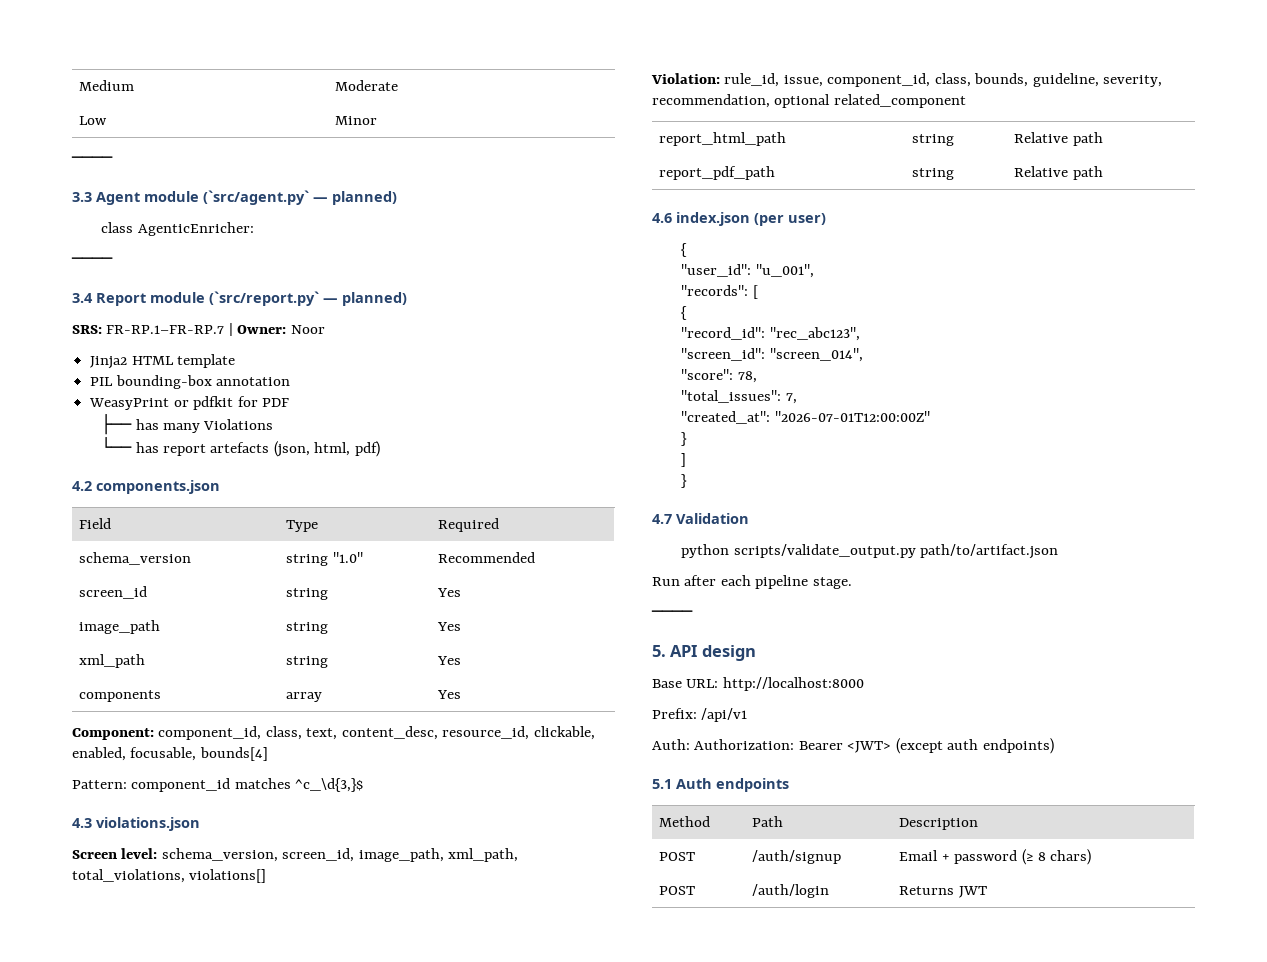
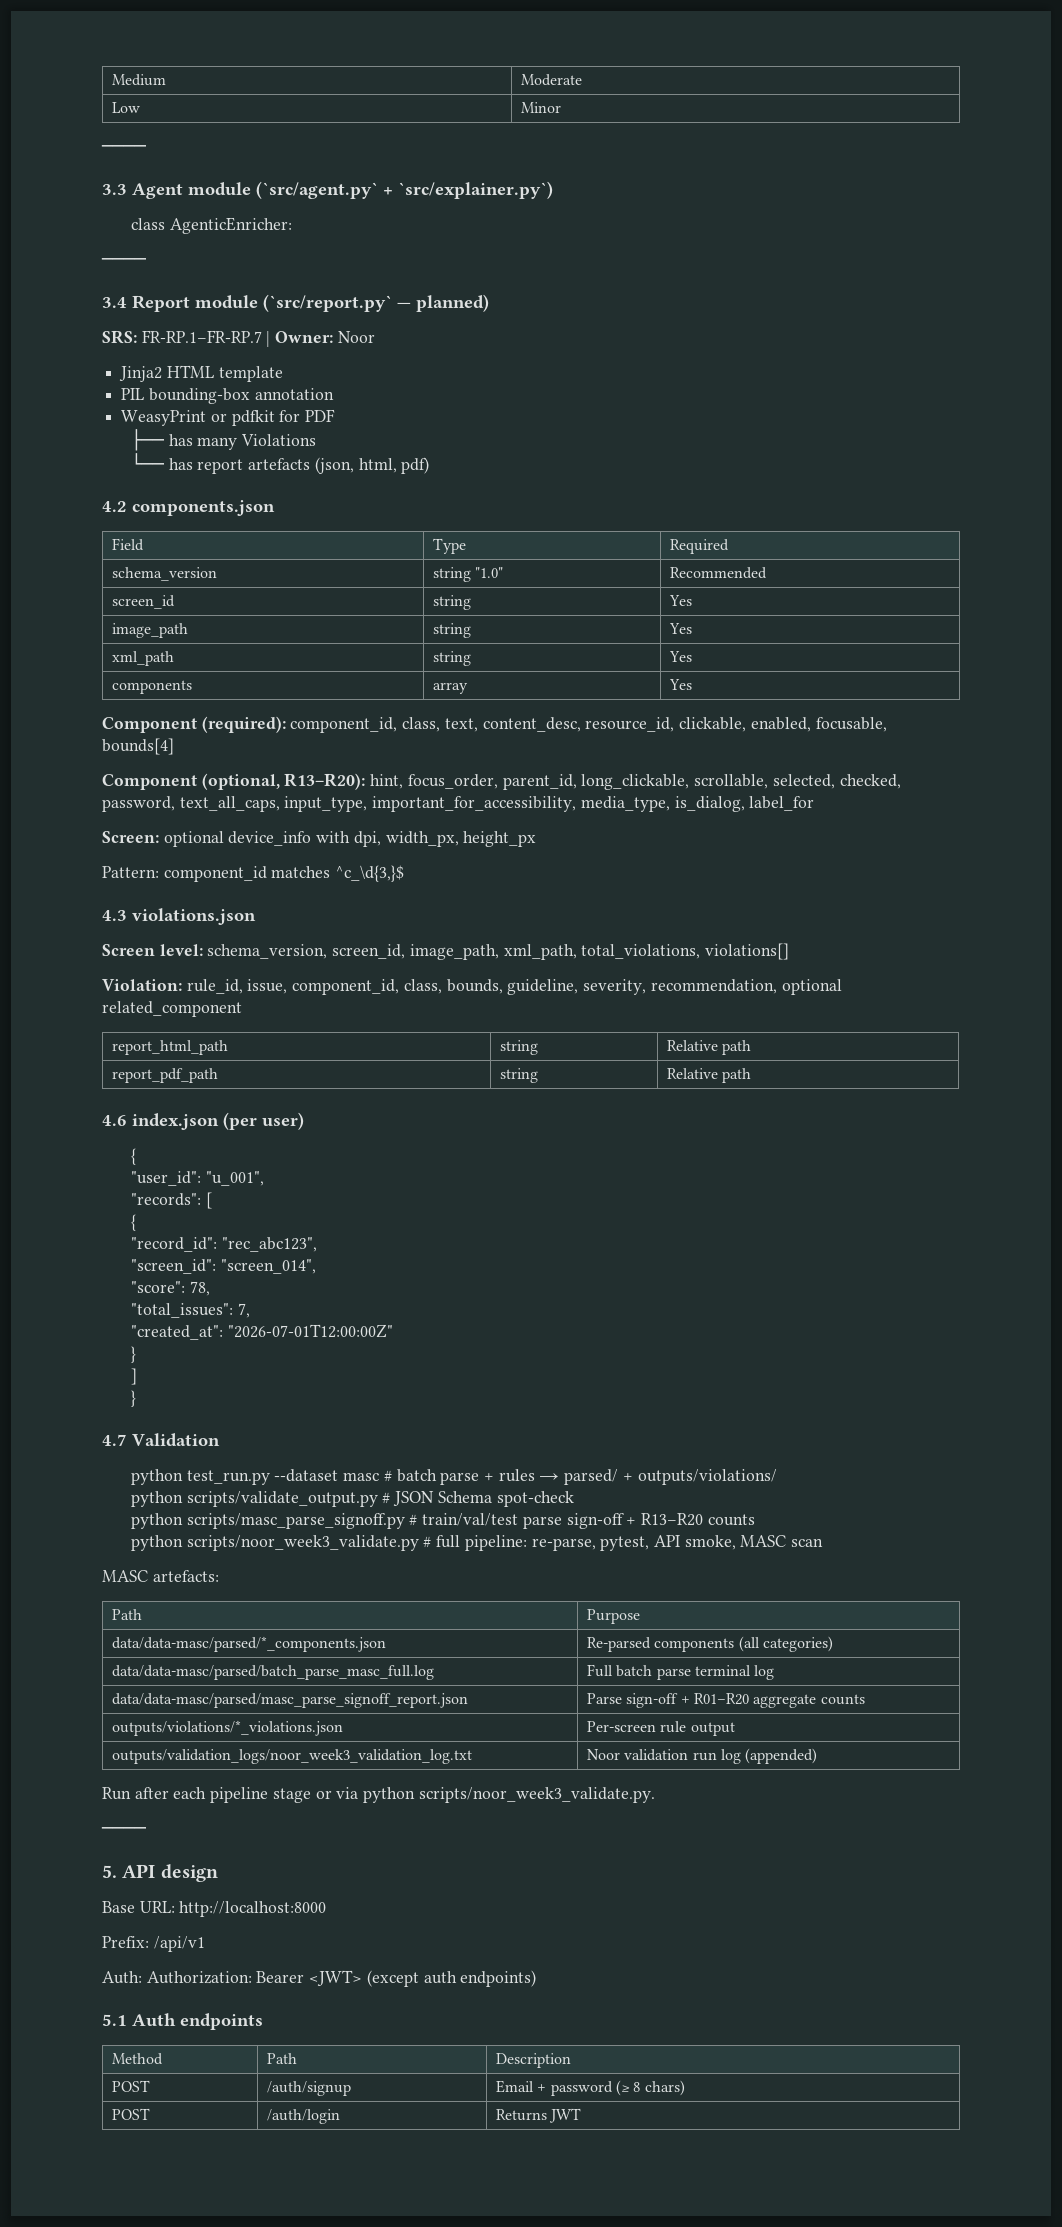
- 3.3 Agent module (`src/agent.py` — planned)
+ 3.3 Agent module (`src/agent.py` + `src/explainer.py`)
- Component: component_id, class, text, content_desc, resource_id, clickable, enabled, focusable, bounds[4]
+ Component (required): component_id, class, text, content_desc, resource_id, clickable, enabled, focusable, bounds[4]
+ Component (optional, R13–R20): hint, focus_order, parent_id, long_clickable, scrollable, selected, checked, password, text_all_caps, input_type, important_for_accessibility, media_type, is_dialog, label_for
+ Screen: optional device_info with dpi, width_px, height_px
- python scripts/validate_output.py path/to/artifact.json
+ python test_run.py --dataset masc # batch parse + rules → parsed/ + outputs/violations/
+ python scripts/validate_output.py # JSON Schema spot-check
+ python scripts/masc_parse_signoff.py # train/val/test parse sign-off + R13–R20 counts
+ python scripts/noor_week3_validate.py # full pipeline: re-parse, pytest, API smoke, MASC scan
+ MASC artefacts:
+ Path | Purpose
+ data/data-masc/parsed/*_components.json | Re-parsed components (all categories)
+ data/data-masc/parsed/batch_parse_masc_full.log | Full batch parse terminal log
+ data/data-masc/parsed/masc_parse_signoff_report.json | Parse sign-off + R01–R20 aggregate counts
+ outputs/violations/*_violations.json | Per-screen rule output
+ outputs/validation_logs/noor_week3_validation_log.txt | Noor validation run log (appended)
- Run after each pipeline stage.
+ Run after each pipeline stage or via python scripts/noor_week3_validate.py.

